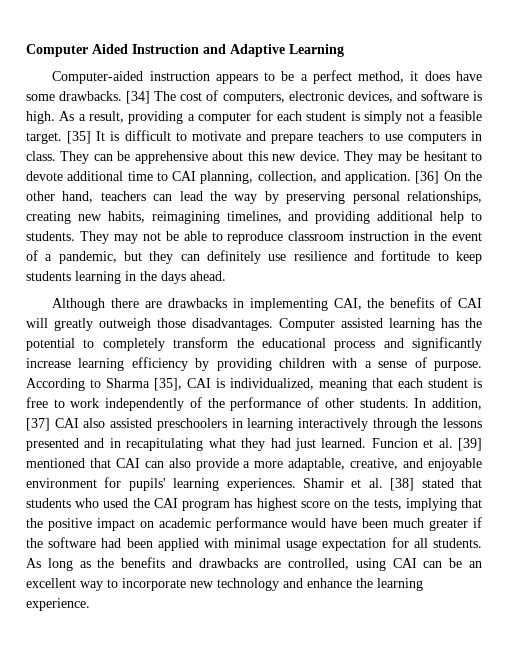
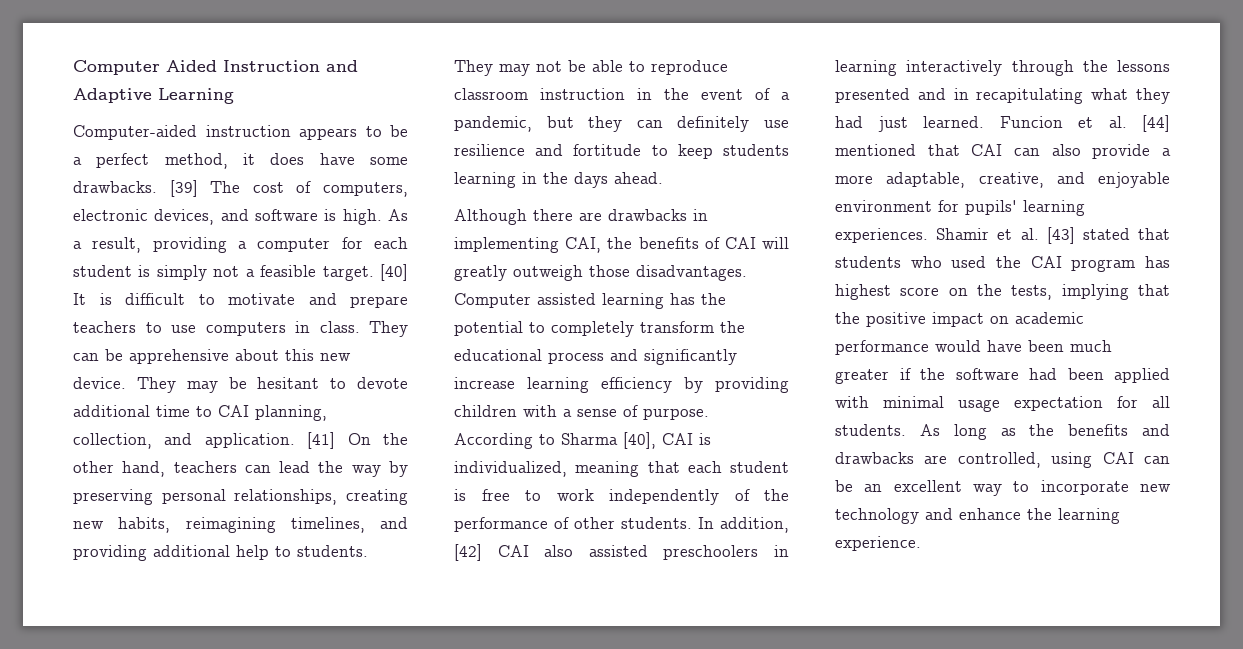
- [34] The cost of computers, electronic devices, and software is high.
+ [39] The cost of computers, electronic devices, and software is high.
- [35] It is difficult to motivate and prepare teachers to use computers in class.
+ [40] It is difficult to motivate and prepare teachers to use computers in class.
- [36] On the other hand, teachers can lead the way by preserving personal relationships, creating new habits, reimagining timelines, and providing additional help to students.
+ [41] On the other hand, teachers can lead the way by preserving personal relationships, creating new habits, reimagining timelines, and providing additional help to students.
- According to Sharma [35], CAI is individualized, meaning that each student is free to work independently of the performance of other students.
+ According to Sharma [40], CAI is individualized, meaning that each student is free to work independently of the performance of other students.
- In addition, [37] CAI also assisted preschoolers in learning interactively through the lessons presented and in recapitulating what they had just learned.
+ In addition, [42] CAI also assisted preschoolers in learning interactively through the lessons presented and in recapitulating what they had just learned.
- Funcion et al. [39] mentioned that CAI can also provide a more adaptable, creative, and enjoyable environment for pupils' learning experiences.
+ Funcion et al. [44] mentioned that CAI can also provide a more adaptable, creative, and enjoyable environment for pupils' learning experiences.
- Shamir et al. [38] stated that students who used the CAI program has highest score on the tests, implying that the positive impact on academic performance would have been much greater if the software had been applied with minimal usage expectation for all students.
+ Shamir et al. [43] stated that students who used the CAI program has highest score on the tests, implying that the positive impact on academic performance would have been much greater if the software had been applied with minimal usage expectation for all students.

